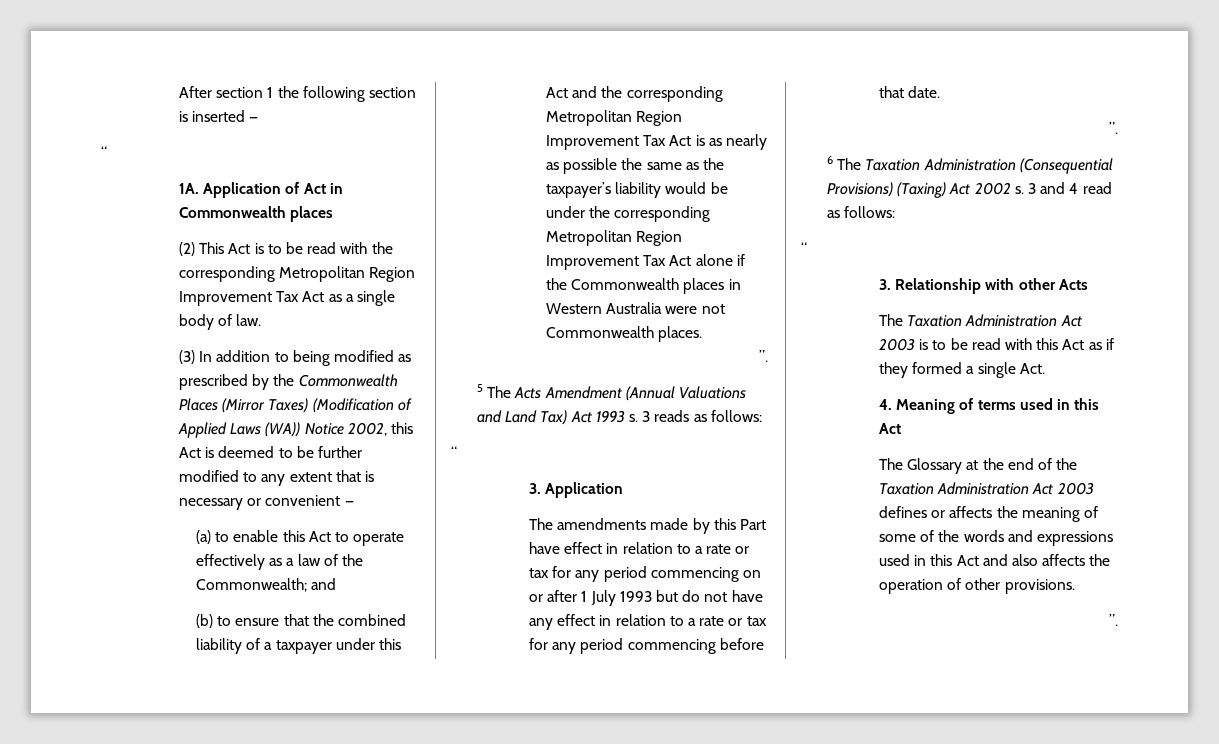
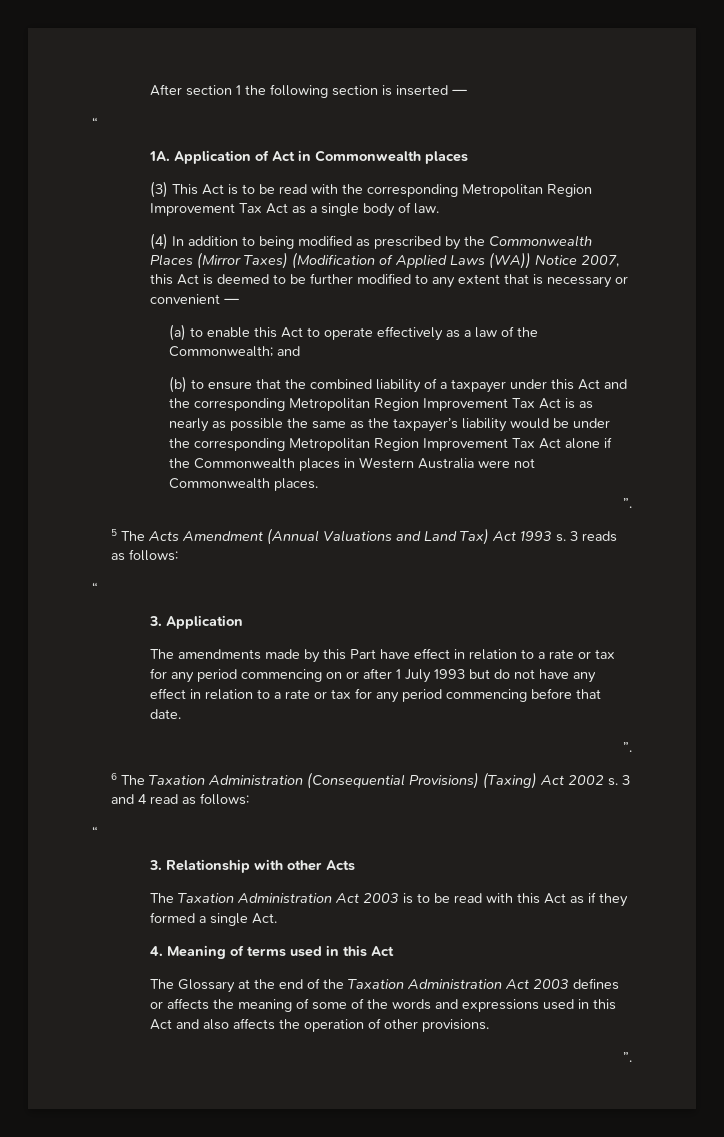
- (2) This Act is to be read with the corresponding Metropolitan Region Improvement Tax Act as a single body of law.
+ (3) This Act is to be read with the corresponding Metropolitan Region Improvement Tax Act as a single body of law.
- (3) In addition to being modified as prescribed by the Commonwealth Places (Mirror Taxes) (Modification of Applied Laws (WA)) Notice 2002, this Act is deemed to be further modified to any extent that is necessary or convenient —
+ (4) In addition to being modified as prescribed by the Commonwealth Places (Mirror Taxes) (Modification of Applied Laws (WA)) Notice 2007, this Act is deemed to be further modified to any extent that is necessary or convenient —

